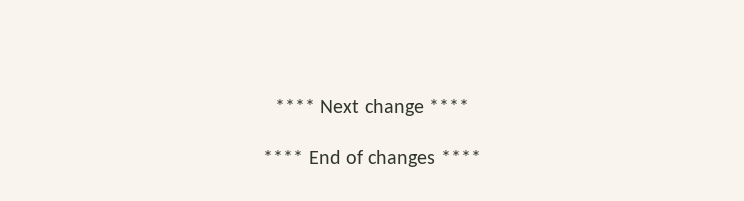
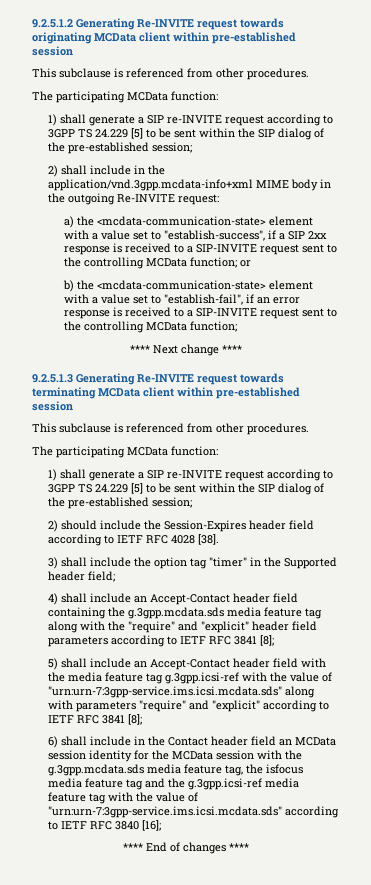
+ 9.2.5.1.2 Generating Re-INVITE request towards originating MCData client within pre-established session
+ This subclause is referenced from other procedures.
+ The participating MCData function:
+ 1) shall generate a SIP re-INVITE request according to 3GPP TS 24.229 [5] to be sent within the SIP dialog of the pre-established session;
+ 2) shall include in the application/vnd.3gpp.mcdata-info+xml MIME body in the outgoing Re-INVITE request:
+ a) the <mcdata-communication-state> element with a value set to "establish-success", if a SIP 2xx response is received to a SIP-INVITE request sent to the controlling MCData function; or
+ b) the <mcdata-communication-state> element with a value set to "establish-fail", if an error response is received to a SIP-INVITE request sent to the controlling MCData function;
  **** Next change ****
+ 9.2.5.1.3 Generating Re-INVITE request towards terminating MCData client within pre-established session
+ This subclause is referenced from other procedures.
+ The participating MCData function:
+ 1) shall generate a SIP re-INVITE request according to 3GPP TS 24.229 [5] to be sent within the SIP dialog of the pre-established session;
+ 2) should include the Session-Expires header field according to IETF RFC 4028 [38].
+ 3) shall include the option tag "timer" in the Supported header field;
+ 4) shall include an Accept-Contact header field containing the g.3gpp.mcdata.sds media feature tag along with the "require" and "explicit" header field parameters according to IETF RFC 3841 [8];
+ 5) shall include an Accept-Contact header field with the media feature tag g.3gpp.icsi-ref with the value of "urn:urn-7:3gpp-service.ims.icsi.mcdata.sds" along with parameters "require" and "explicit" according to IETF RFC 3841 [8];
+ 6) shall include in the Contact header field an MCData session identity for the MCData session with the g.3gpp.mcdata.sds media feature tag, the isfocus media feature tag and the g.3gpp.icsi-ref media feature tag with the value of "urn:urn-7:3gpp-service.ims.icsi.mcdata.sds" according to IETF RFC 3840 [16];

